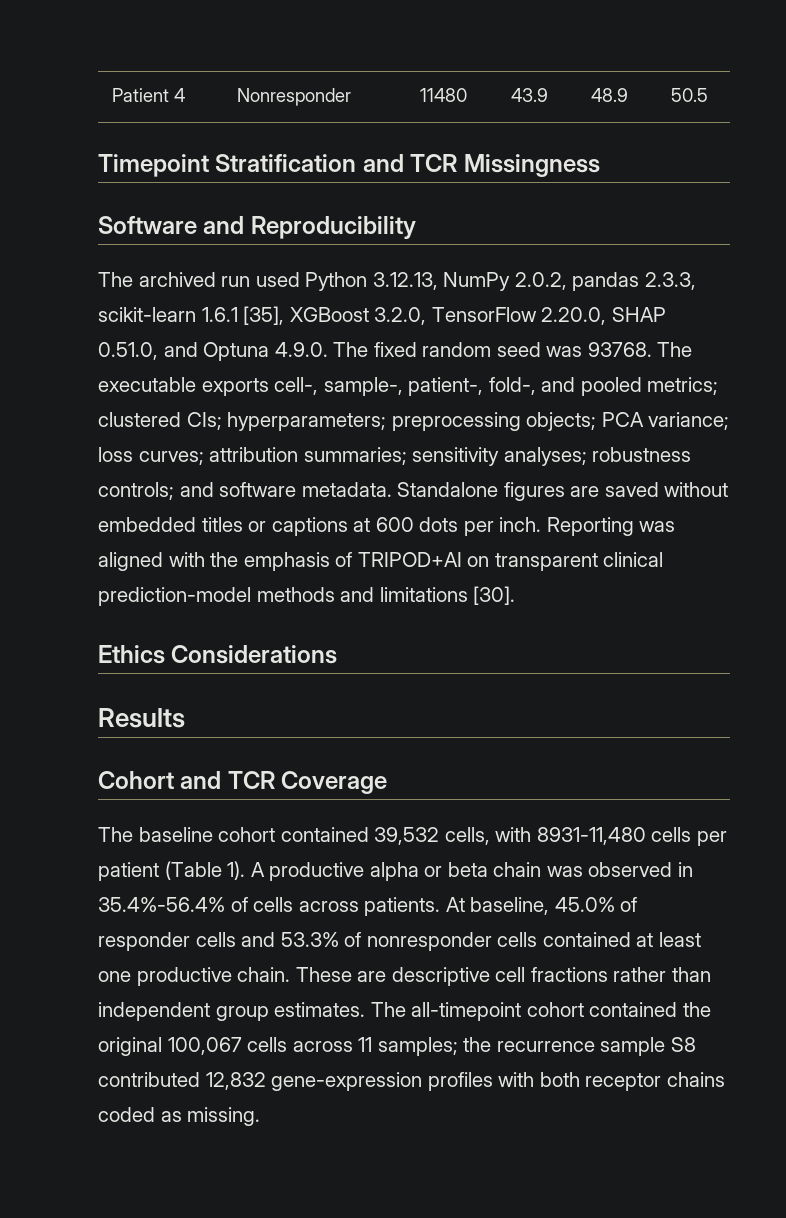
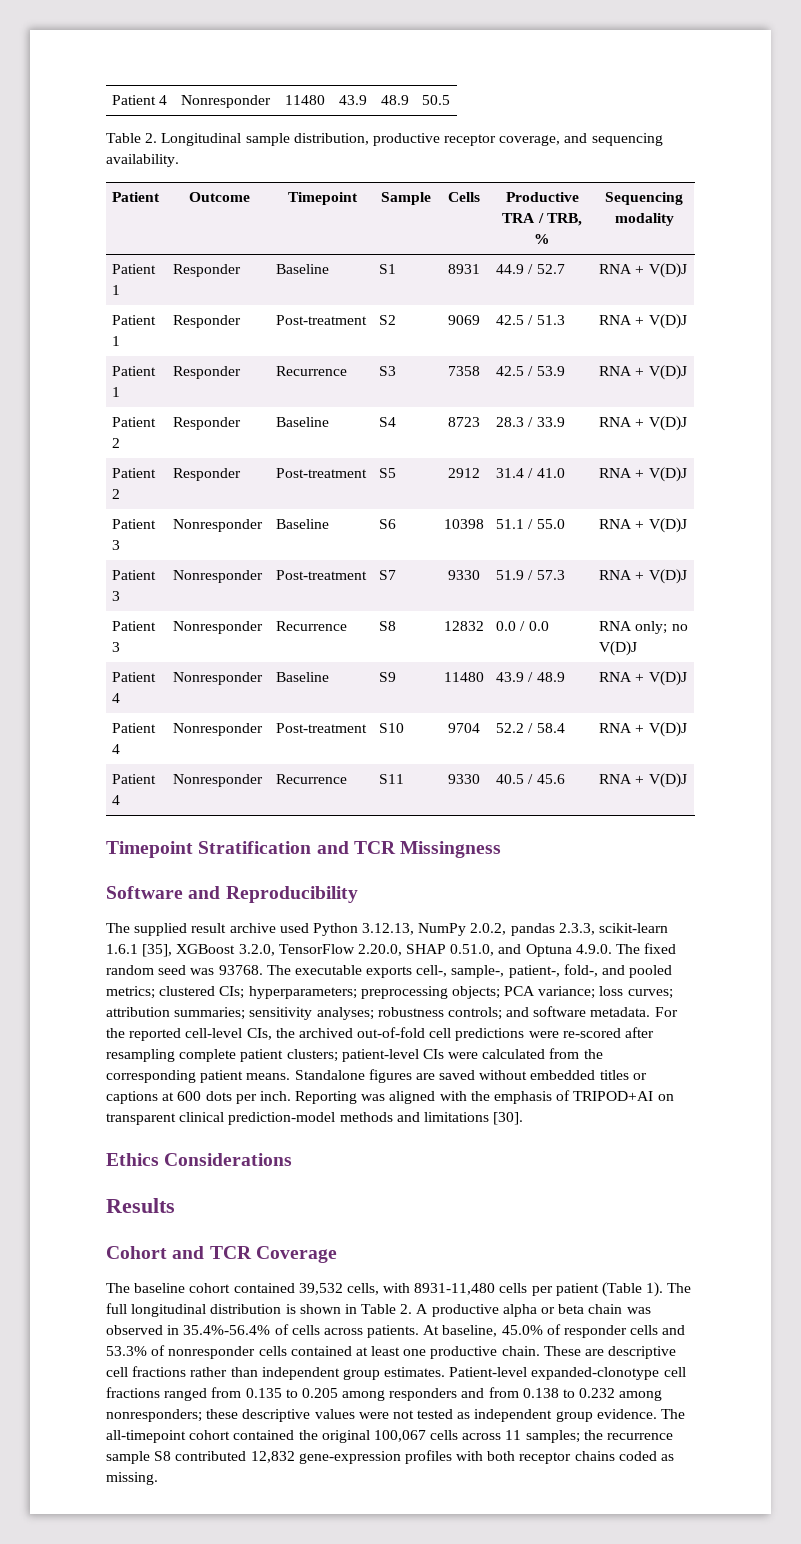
+ Table 2. Longitudinal sample distribution, productive receptor coverage, and sequencing availability.
+ Patient | Outcome | Timepoint | Sample | Cells | Productive TRA / TRB, % | Sequencing modality
+ Patient 1 | Responder | Baseline | S1 | 8931 | 44.9 / 52.7 | RNA + V(D)J
+ Patient 1 | Responder | Post-treatment | S2 | 9069 | 42.5 / 51.3 | RNA + V(D)J
+ Patient 1 | Responder | Recurrence | S3 | 7358 | 42.5 / 53.9 | RNA + V(D)J
+ Patient 2 | Responder | Baseline | S4 | 8723 | 28.3 / 33.9 | RNA + V(D)J
+ Patient 2 | Responder | Post-treatment | S5 | 2912 | 31.4 / 41.0 | RNA + V(D)J
+ Patient 3 | Nonresponder | Baseline | S6 | 10398 | 51.1 / 55.0 | RNA + V(D)J
+ Patient 3 | Nonresponder | Post-treatment | S7 | 9330 | 51.9 / 57.3 | RNA + V(D)J
+ Patient 3 | Nonresponder | Recurrence | S8 | 12832 | 0.0 / 0.0 | RNA only; no V(D)J
+ Patient 4 | Nonresponder | Baseline | S9 | 11480 | 43.9 / 48.9 | RNA + V(D)J
+ Patient 4 | Nonresponder | Post-treatment | S10 | 9704 | 52.2 / 58.4 | RNA + V(D)J
+ Patient 4 | Nonresponder | Recurrence | S11 | 9330 | 40.5 / 45.6 | RNA + V(D)J
- The archived run used Python 3.12.13, NumPy 2.0.2, pandas 2.3.3, scikit-learn 1.6.1 [35], XGBoost 3.2.0, TensorFlow 2.20.0, SHAP 0.51.0, and Optuna 4.9.0. The fixed random seed was 93768.
+ The supplied result archive used Python 3.12.13, NumPy 2.0.2, pandas 2.3.3, scikit-learn 1.6.1 [35], XGBoost 3.2.0, TensorFlow 2.20.0, SHAP 0.51.0, and Optuna 4.9.0. The fixed random seed was 93768.
+ For the reported cell-level CIs, the archived out-of-fold cell predictions were re-scored after resampling complete patient clusters; patient-level CIs were calculated from the corresponding patient means.
- A productive alpha or beta chain was observed in 35.4%-56.4% of cells across patients.
+ The full longitudinal distribution is shown in Table 2. A productive alpha or beta chain was observed in 35.4%-56.4% of cells across patients.
+ Patient-level expanded-clonotype cell fractions ranged from 0.135 to 0.205 among responders and from 0.138 to 0.232 among nonresponders; these descriptive values were not tested as independent group evidence.

